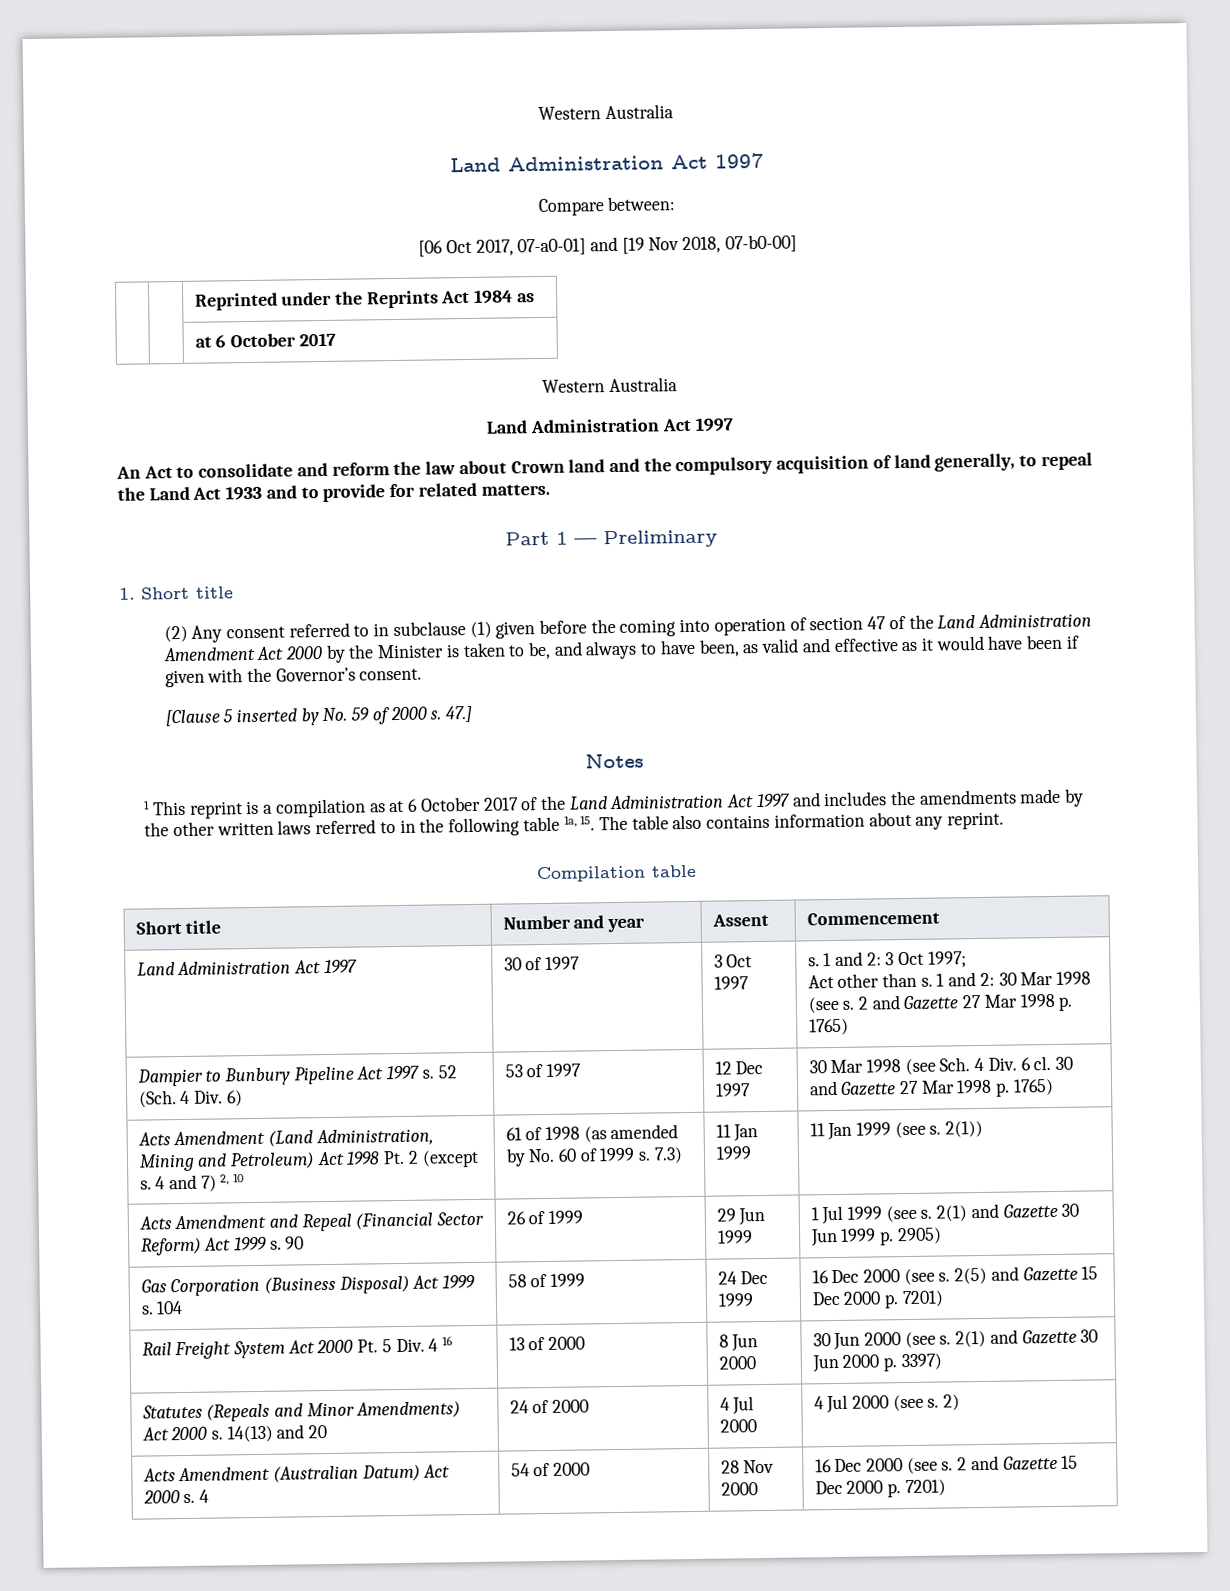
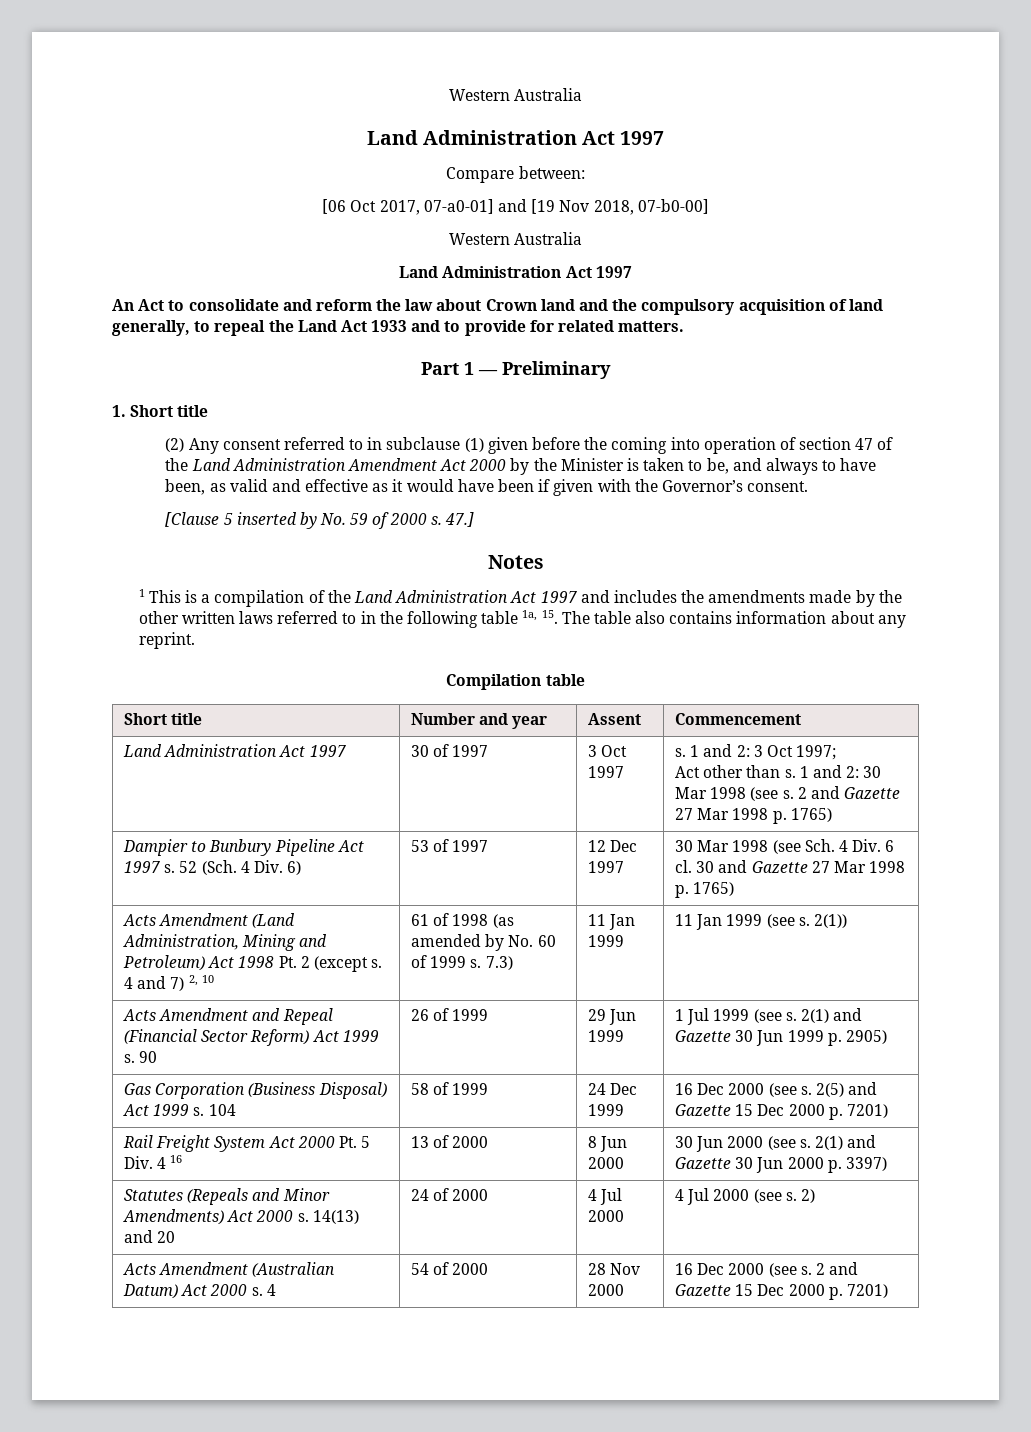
- | | Reprinted under the Reprints Act 1984 as
- | | at 6 October 2017
- 1 This reprint is a compilation as at 6 October 2017 of the Land Administration Act 1997 and includes the amendments made by the other written laws referred to in the following table 1a, 15. The table also contains information about any reprint.
+ 1 This is a compilation of the Land Administration Act 1997 and includes the amendments made by the other written laws referred to in the following table 1a, 15. The table also contains information about any reprint.

